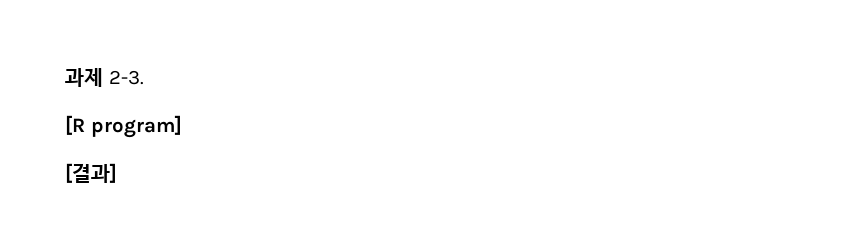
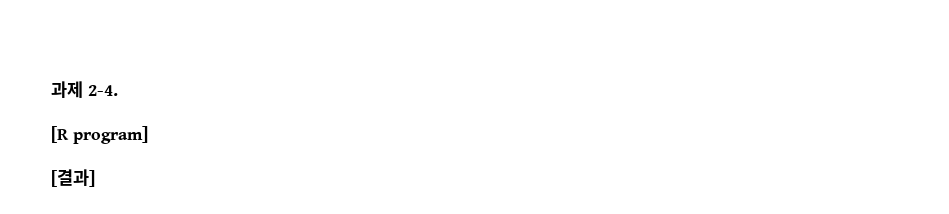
- 과제 2-3.
+ 과제 2-4.

